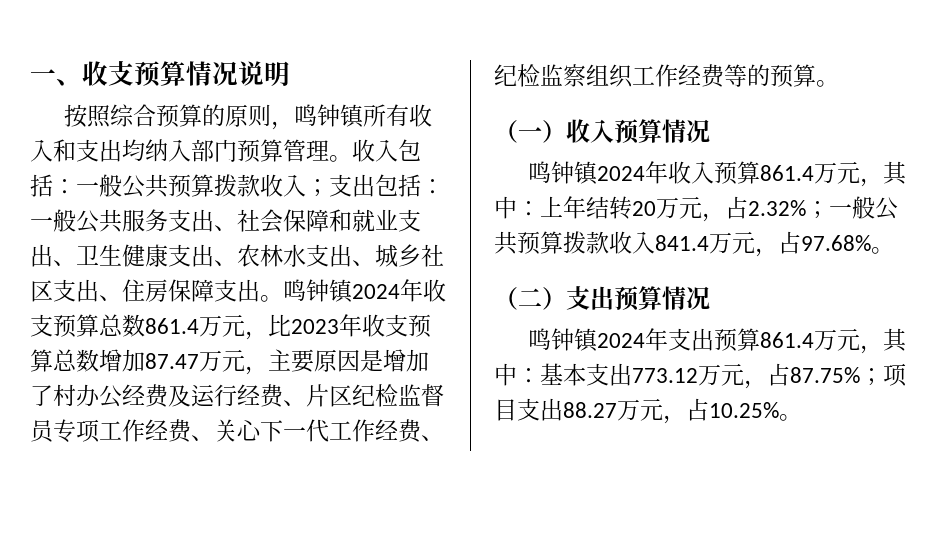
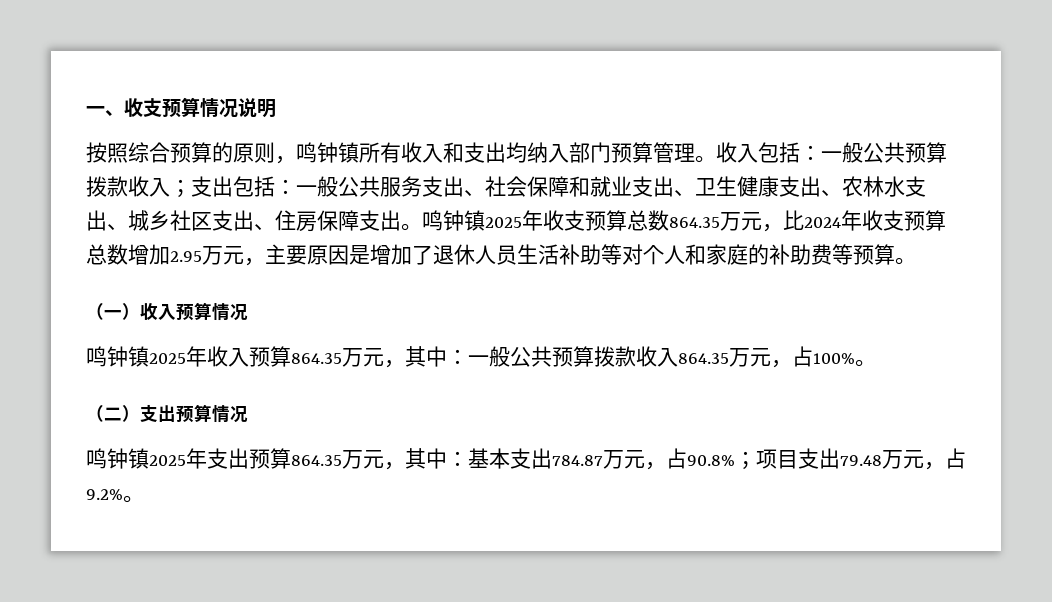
- 鸣钟镇2024年收支预算总数861.4万元，比2023年收支预算总数增加87.47万元，主要原因是增加了村办公经费及运行经费、片区纪检监督员专项工作经费、关心下一代工作经费、纪检监察组织工作经费等的预算。
+ 鸣钟镇2025年收支预算总数864.35万元，比2024年收支预算总数增加2.95万元，主要原因是增加了退休人员生活补助等对个人和家庭的补助费等预算。
- 鸣钟镇2024年收入预算861.4万元，其中：上年结转20万元，占2.32%；一般公共预算拨款收入841.4万元，占97.68%。
+ 鸣钟镇2025年收入预算864.35万元，其中：一般公共预算拨款收入864.35万元，占100%。
- 鸣钟镇2024年支出预算861.4万元，其中：基本支出773.12万元，占87.75%；项目支出88.27万元，占10.25%。
+ 鸣钟镇2025年支出预算864.35万元，其中：基本支出784.87万元，占90.8%；项目支出79.48万元，占9.2%。

